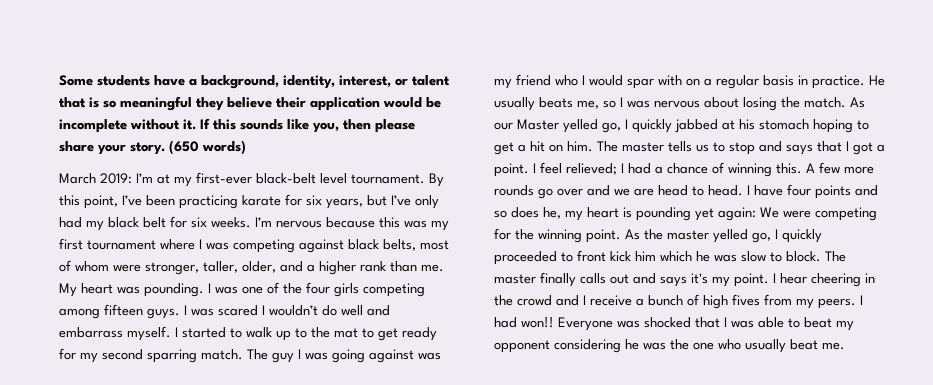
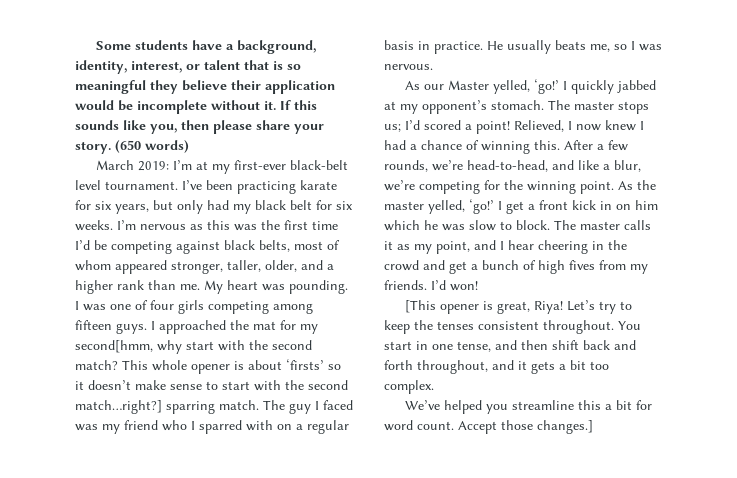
- By this point, I’ve been practicing karate for six years, but I’ve only had my black belt for six weeks.
+ I’ve been practicing karate for six years, but only had my black belt for six weeks.
- I’m nervous because this was my first tournament where I was competing against black belts, most of whom were stronger, taller, older, and a higher rank than me.
+ I’m nervous as this was the first time I’d be competing against black belts, most of whom appeared stronger, taller, older, and a higher rank than me.
- I was one of the four girls competing among fifteen guys.
+ I was one of four girls competing among fifteen guys.
- I was scared I wouldn’t do well and embarrass myself. I started to walk up to the mat to get ready for my second sparring match.
+ I approached the mat for my second[hmm, why start with the second match? This whole opener is about ‘firsts’ so it doesn’t make sense to start with the second match…right?] sparring match.
- The guy I was going against was my friend who I would spar with on a regular basis in practice.
+ The guy I faced was my friend who I sparred with on a regular basis in practice.
- He usually beats me, so I was nervous about losing the match. As our Master yelled go, I quickly jabbed at his stomach hoping to get a hit on him. The master tells us to stop and says that I got a point. I feel relieved; I had a chance of winning this.
+ He usually beats me, so I was nervous.
+ As our Master yelled, ‘go!’ I quickly jabbed at my opponent’s stomach. The master stops us; I’d scored a point! Relieved, I now knew I had a chance of winning this.
- A few more rounds go over and we are head to head. I have four points and so does he, my heart is pounding yet again: We were competing for the winning point.
+ After a few rounds, we’re head-to-head, and like a blur, we’re competing for the winning point.
- As the master yelled go, I quickly proceeded to front kick him which he was slow to block.
+ As the master yelled, ‘go!’ I get a front kick in on him which he was slow to block.
- The master finally calls out and says it's my point. I hear cheering in the crowd and I receive a bunch of high fives from my peers. I had won!! Everyone was shocked that I was able to beat my opponent considering he was the one who usually beat me.
+ The master calls it as my point, and I hear cheering in the crowd and get a bunch of high fives from my friends. I’d won!
+ [This opener is great, Riya! Let’s try to keep the tenses consistent throughout. You start in one tense, and then shift back and forth throughout, and it gets a bit too complex.
+ We’ve helped you streamline this a bit for word count. Accept those changes.]

